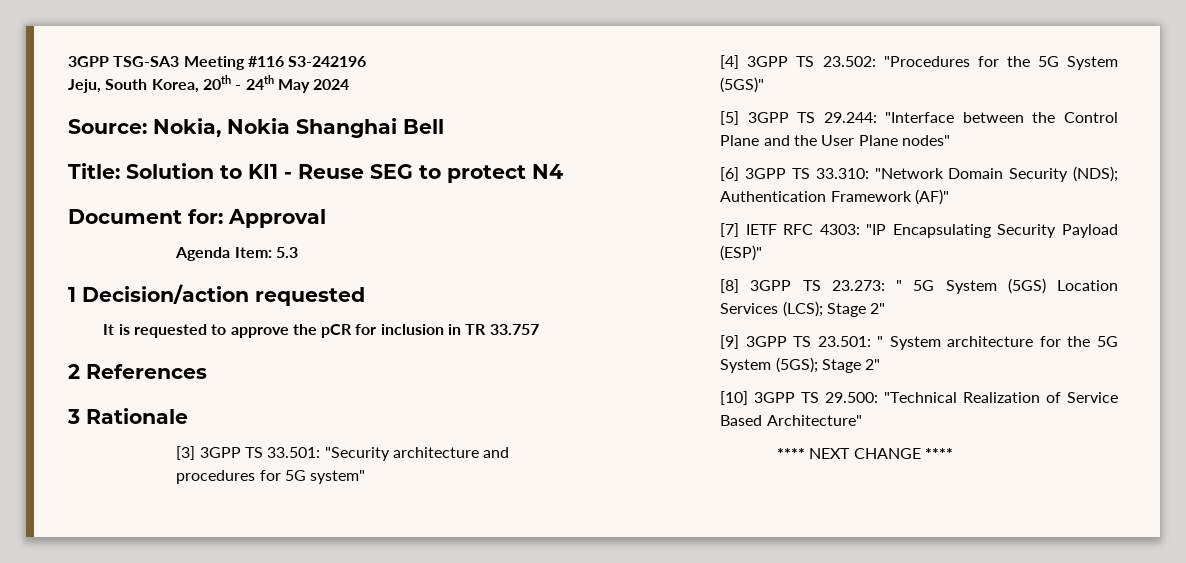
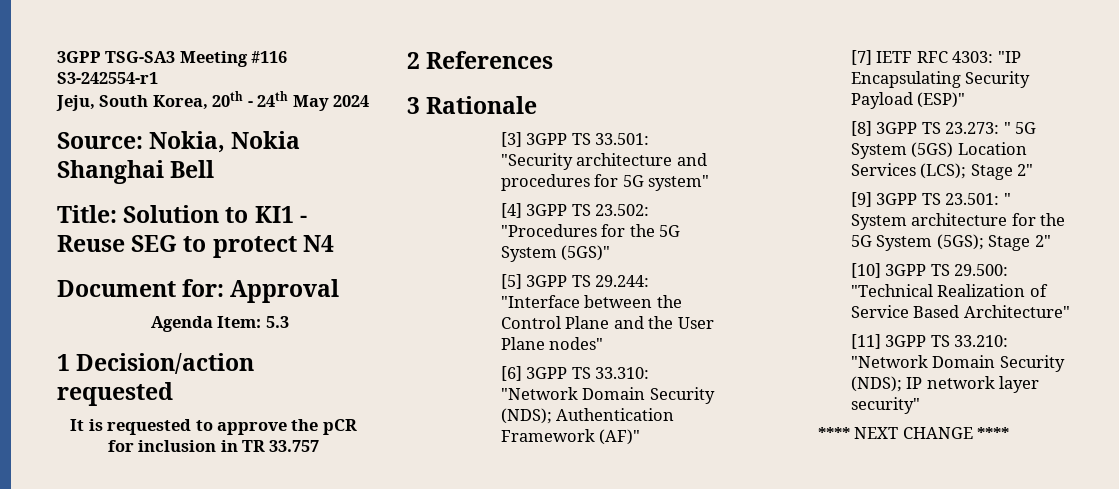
- 3GPP TSG-SA3 Meeting #116 S3-242196
+ 3GPP TSG-SA3 Meeting #116 S3-242554-r1
+ [11] 3GPP TS 33.210: "Network Domain Security (NDS); IP network layer security"

